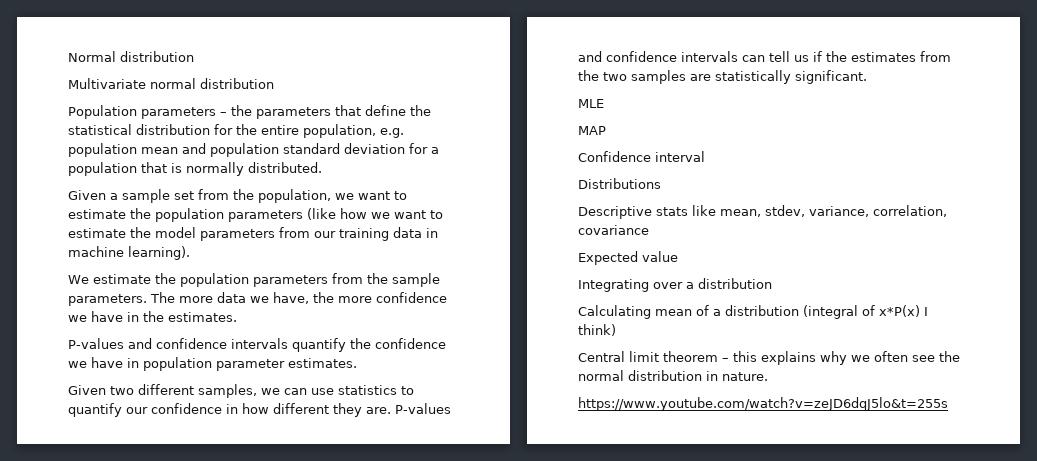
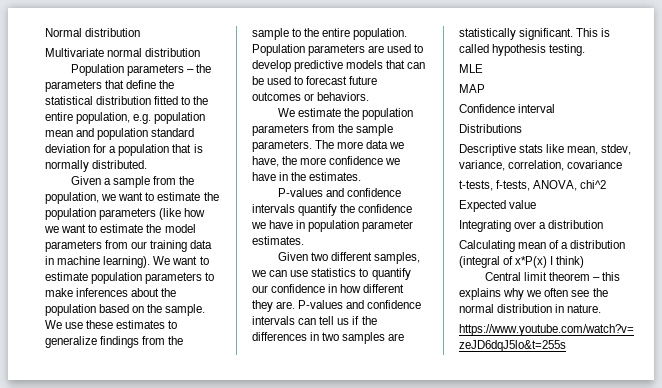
- Population parameters – the parameters that define the statistical distribution for the entire population, e.g. population mean and population standard deviation for a population that is normally distributed.
+ Population parameters – the parameters that define the statistical distribution fitted to the entire population, e.g. population mean and population standard deviation for a population that is normally distributed.
- Given a sample set from the population, we want to estimate the population parameters (like how we want to estimate the model parameters from our training data in machine learning).
+ Given a sample from the population, we want to estimate the population parameters (like how we want to estimate the model parameters from our training data in machine learning). We want to estimate population parameters to make inferences about the population based on the sample. We use these estimates to generalize findings from the sample to the entire population. Population parameters are used to develop predictive models that can be used to forecast future outcomes or behaviors.
- P-values and confidence intervals can tell us if the estimates from the two samples are statistically significant.
+ P-values and confidence intervals can tell us if the differences in two samples are statistically significant. This is called hypothesis testing.
+ t-tests, f-tests, ANOVA, chi^2

